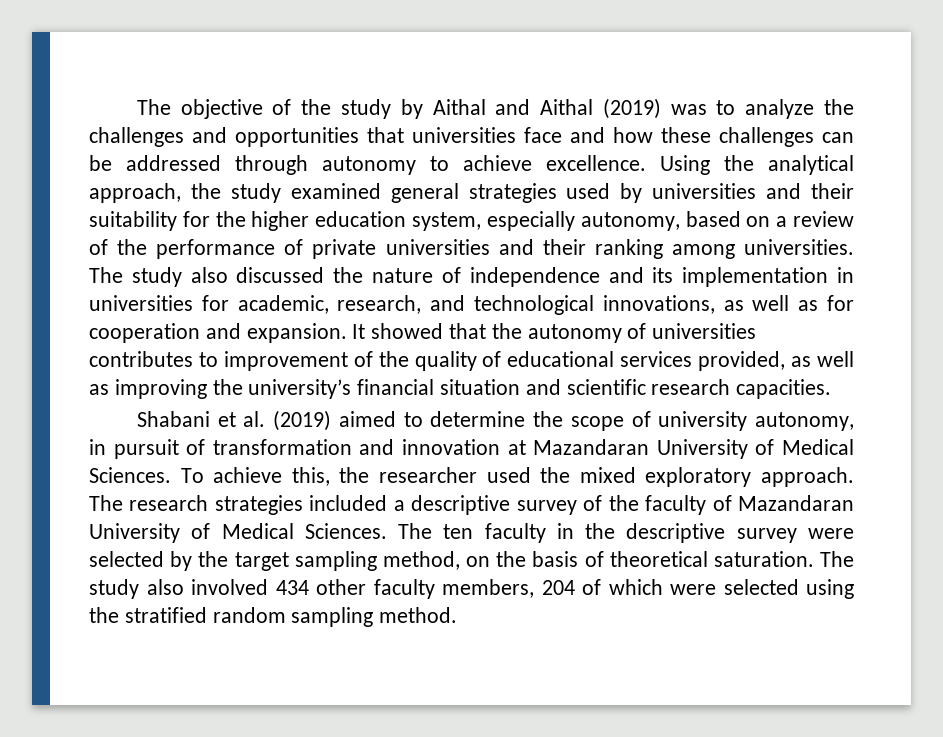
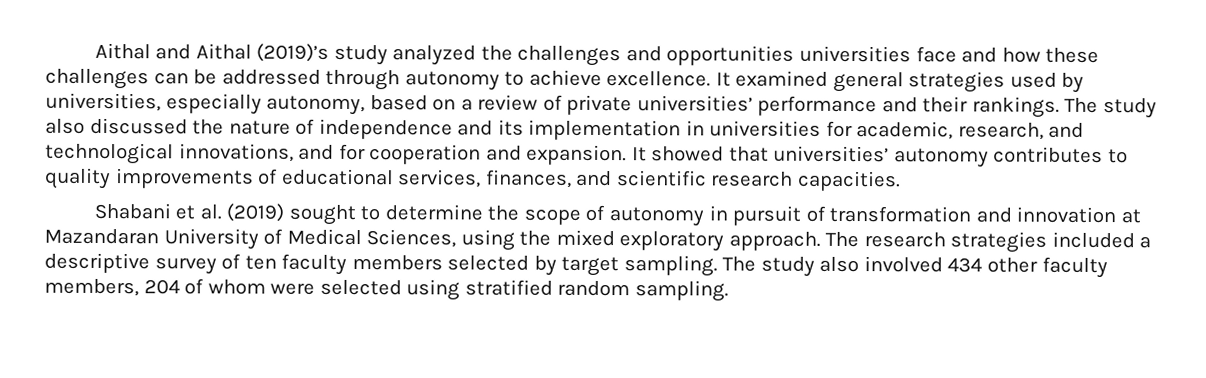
- The objective of the study by Aithal and Aithal (2019) was to analyze the challenges and opportunities that universities face and how these challenges can be addressed through autonomy to achieve excellence.
+ Aithal and Aithal (2019)’s study analyzed the challenges and opportunities universities face and how these challenges can be addressed through autonomy to achieve excellence.
- Using the analytical approach, the study examined general strategies used by universities and their suitability for the higher education system, especially autonomy, based on a review of the performance of private universities and their ranking among universities.
+ It examined general strategies used by universities, especially autonomy, based on a review of private universities’ performance and their rankings.
- The study also discussed the nature of independence and its implementation in universities for academic, research, and technological innovations, as well as for cooperation and expansion.
+ The study also discussed the nature of independence and its implementation in universities for academic, research, and technological innovations, and for cooperation and expansion.
- It showed that the autonomy of universities contributes to improvement of the quality of educational services provided, as well as improving the university’s financial situation and scientific research capacities.
+ It showed that universities’ autonomy contributes to quality improvements of educational services, finances, and scientific research capacities.
- Shabani et al. (2019) aimed to determine the scope of university autonomy, in pursuit of transformation and innovation at Mazandaran University of Medical Sciences. To achieve this, the researcher used the mixed exploratory approach.
+ Shabani et al. (2019) sought to determine the scope of autonomy in pursuit of transformation and innovation at Mazandaran University of Medical Sciences, using the mixed exploratory approach.
- The research strategies included a descriptive survey of the faculty of Mazandaran University of Medical Sciences. The ten faculty in the descriptive survey were selected by the target sampling method, on the basis of theoretical saturation.
+ The research strategies included a descriptive survey of ten faculty members selected by target sampling.
- The study also involved 434 other faculty members, 204 of which were selected using the stratified random sampling method.
+ The study also involved 434 other faculty members, 204 of whom were selected using stratified random sampling.

